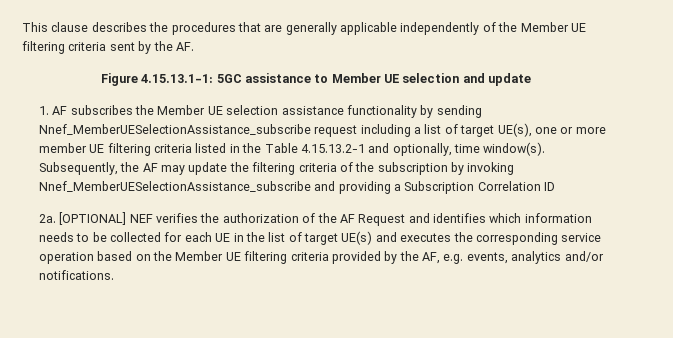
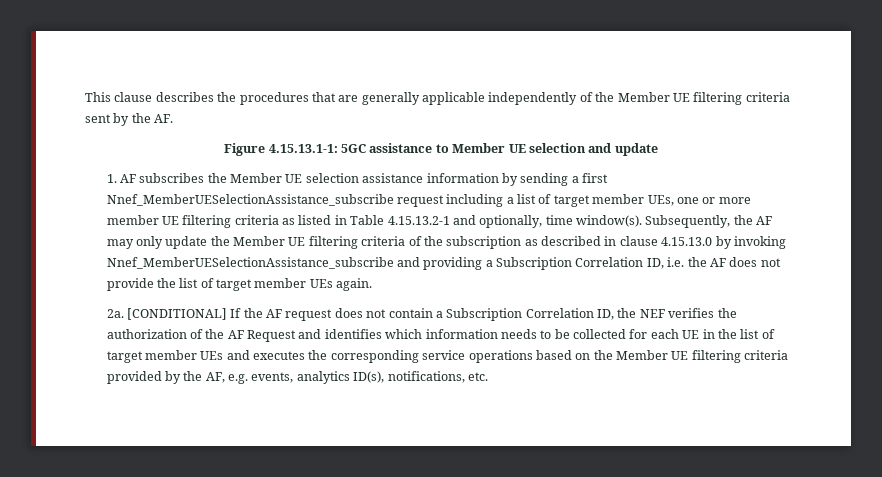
- 1. AF subscribes the Member UE selection assistance functionality by sending Nnef_MemberUESelectionAssistance_subscribe request including a list of target UE(s), one or more member UE filtering criteria listed in the Table 4.15.13.2-1 and optionally, time window(s).
+ 1. AF subscribes the Member UE selection assistance information by sending a first Nnef_MemberUESelectionAssistance_subscribe request including a list of target member UEs, one or more member UE filtering criteria as listed in Table 4.15.13.2-1 and optionally, time window(s).
- Subsequently, the AF may update the filtering criteria of the subscription by invoking Nnef_MemberUESelectionAssistance_subscribe and providing a Subscription Correlation ID
- 2a. [OPTIONAL] NEF verifies the authorization of the AF Request and identifies which information needs to be collected for each UE in the list of target UE(s) and executes the corresponding service operation based on the Member UE filtering criteria provided by the AF, e.g. events, analytics and/or notifications.
+ Subsequently, the AF may only update the Member UE filtering criteria of the subscription as described in clause 4.15.13.0 by invoking Nnef_MemberUESelectionAssistance_subscribe and providing a Subscription Correlation ID, i.e. the AF does not provide the list of target member UEs again.
+ 2a. [CONDITIONAL] If the AF request does not contain a Subscription Correlation ID, the NEF verifies the authorization of the AF Request and identifies which information needs to be collected for each UE in the list of target member UEs and executes the corresponding service operations based on the Member UE filtering criteria provided by the AF, e.g. events, analytics ID(s), notifications, etc.

